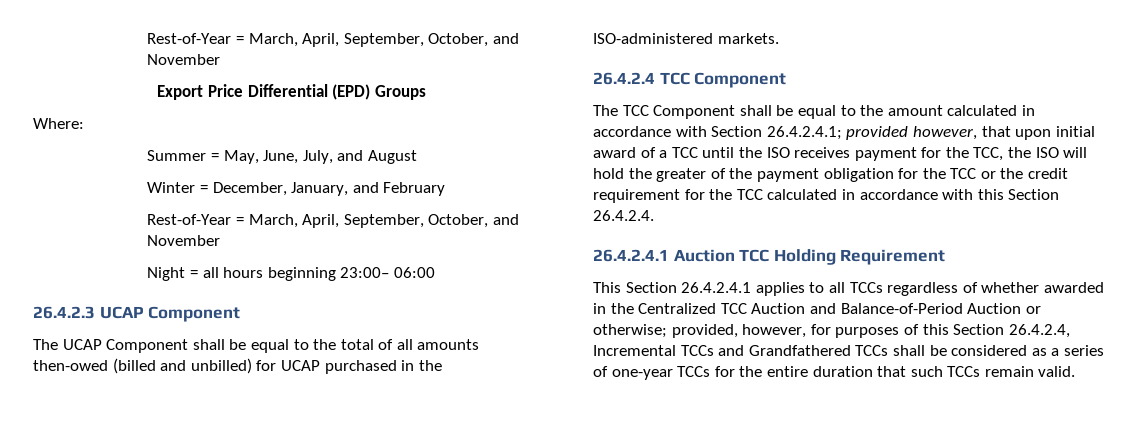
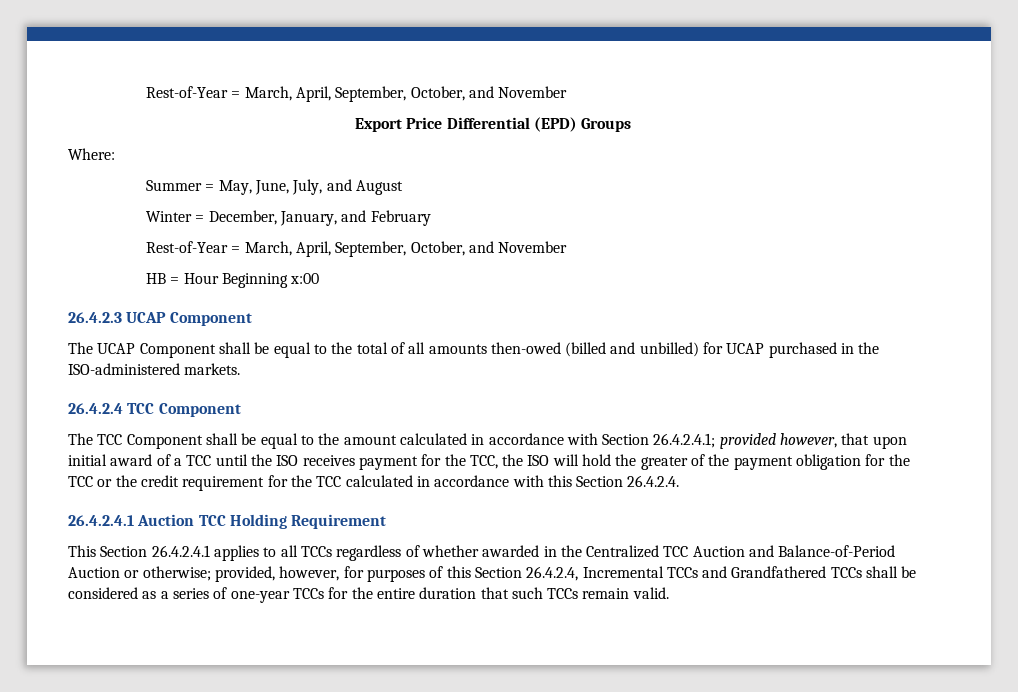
- Night = all hours beginning 23:00– 06:00
+ HB = Hour Beginning x:00

